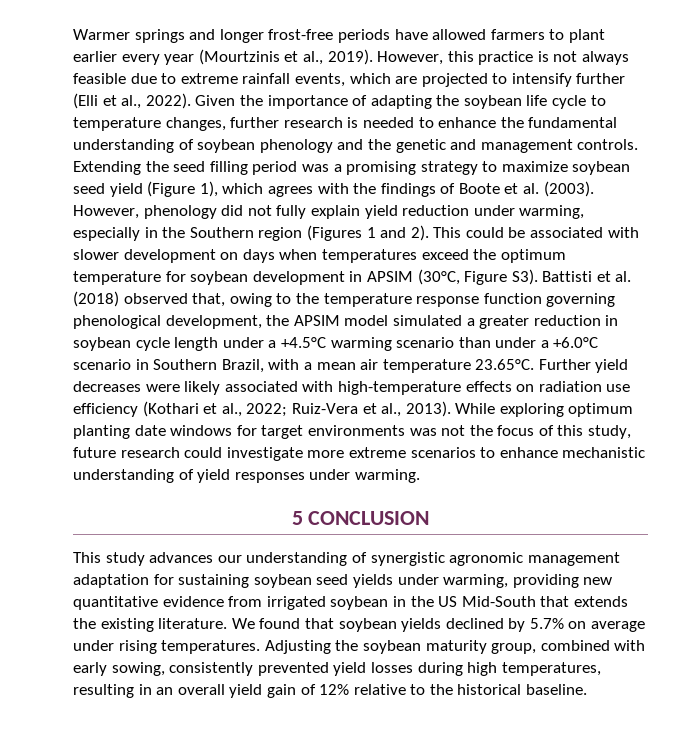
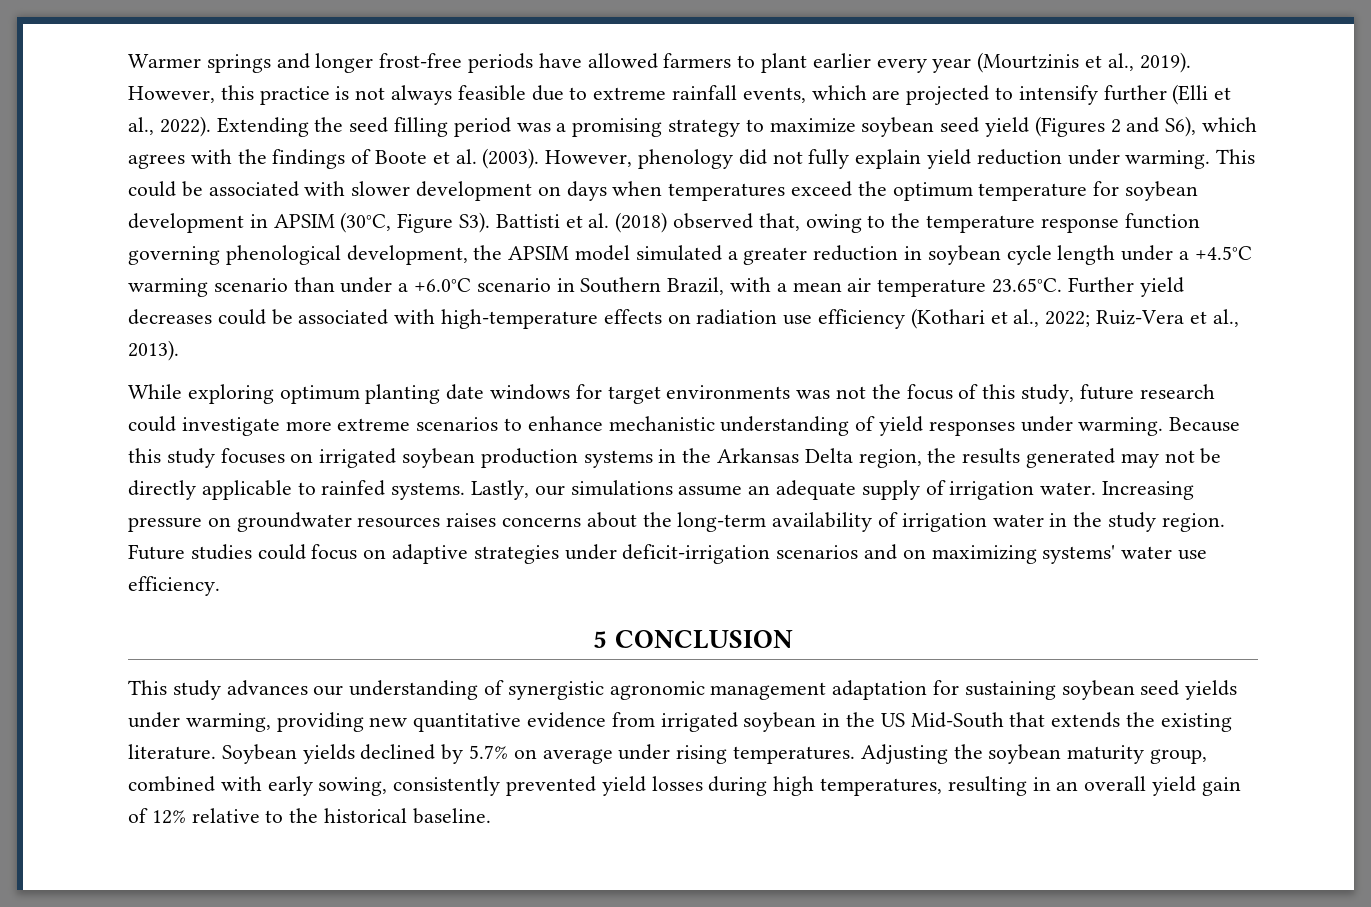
- Given the importance of adapting the soybean life cycle to temperature changes, further research is needed to enhance the fundamental understanding of soybean phenology and the genetic and management controls.
- Extending the seed filling period was a promising strategy to maximize soybean seed yield (Figure 1), which agrees with the findings of Boote et al. (2003).
+ Extending the seed filling period was a promising strategy to maximize soybean seed yield (Figures 2 and S6), which agrees with the findings of Boote et al. (2003).
- However, phenology did not fully explain yield reduction under warming, especially in the Southern region (Figures 1 and 2).
+ However, phenology did not fully explain yield reduction under warming.
- This could be associated with slower development on days when temperatures exceed the optimum temperature for soybean development in APSIM (30°C, Figure S3). Battisti et al. (2018) observed that, owing to the temperature response function governing phenological development, the APSIM model simulated a greater reduction in soybean cycle length under a +4.5°C warming scenario than under a +6.0°C scenario in Southern Brazil, with a mean air temperature 23.65°C. Further yield decreases were likely associated with high-temperature effects on radiation use efficiency (Kothari et al., 2022;
+ This could be associated with slower development on days when temperatures exceed the optimum temperature for soybean development in APSIM (30°C, Figure S3). Battisti et al. (2018) observed that, owing to the temperature response function governing phenological development, the APSIM model simulated a greater reduction in soybean cycle length under a +4.5°C warming scenario than under a +6.0°C scenario in Southern Brazil, with a mean air temperature 23.65°C. Further yield decreases could be associated with high-temperature effects on radiation use efficiency (Kothari et al., 2022;
- Ruiz-Vera et al., 2013). While exploring optimum planting date windows for target environments was not the focus of this study, future research could investigate more extreme scenarios to enhance mechanistic understanding of yield responses under warming.
+ Ruiz-Vera et al., 2013).
+ While exploring optimum planting date windows for target environments was not the focus of this study, future research could investigate more extreme scenarios to enhance mechanistic understanding of yield responses under warming. Because this study focuses on irrigated soybean production systems in the Arkansas Delta region, the results generated may not be directly applicable to rainfed systems. Lastly, our simulations assume an adequate supply of irrigation water. Increasing pressure on groundwater resources raises concerns about the long-term availability of irrigation water in the study region. Future studies could focus on adaptive strategies under deficit-irrigation scenarios and on maximizing systems' water use efficiency.
- We found that soybean yields declined by 5.7% on average under rising temperatures.
+ Soybean yields declined by 5.7% on average under rising temperatures.

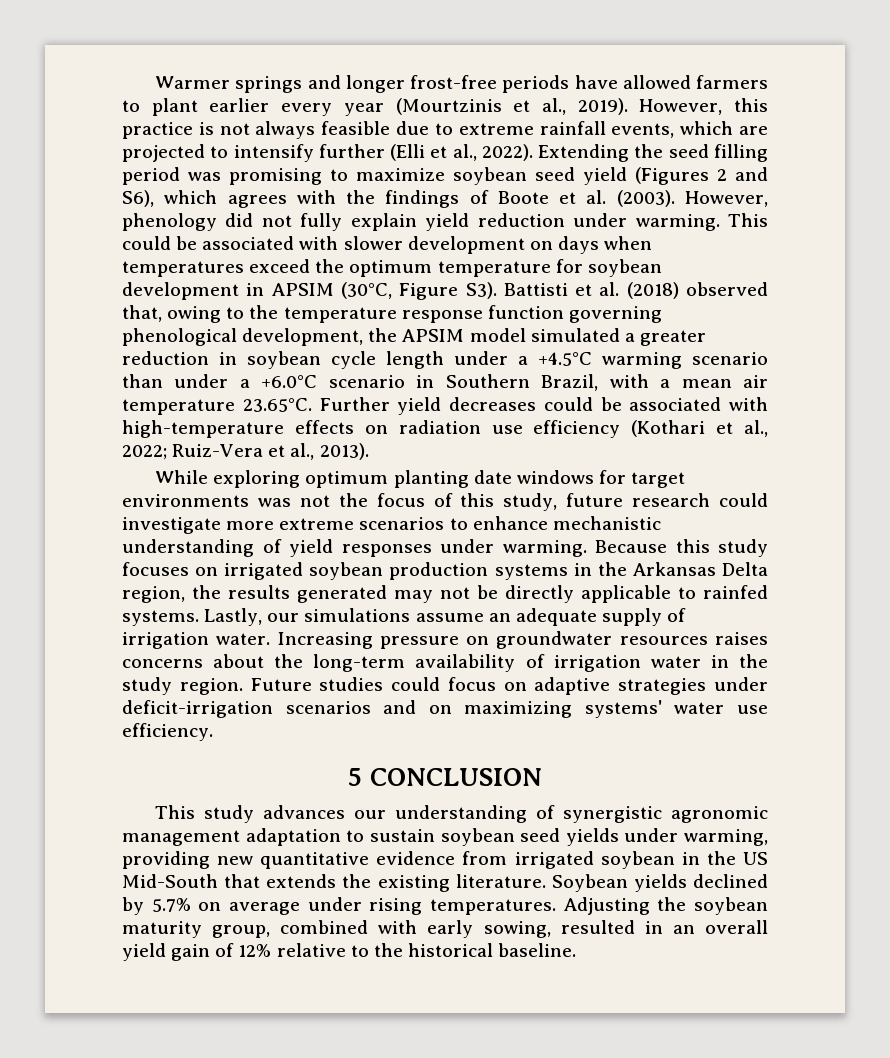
- Extending the seed filling period was a promising strategy to maximize soybean seed yield (Figures 2 and S6), which agrees with the findings of Boote et al. (2003).
+ Extending the seed filling period was promising to maximize soybean seed yield (Figures 2 and S6), which agrees with the findings of Boote et al. (2003).
- This study advances our understanding of synergistic agronomic management adaptation for sustaining soybean seed yields under warming, providing new quantitative evidence from irrigated soybean in the US Mid-South that extends the existing literature.
+ This study advances our understanding of synergistic agronomic management adaptation to sustain soybean seed yields under warming, providing new quantitative evidence from irrigated soybean in the US Mid-South that extends the existing literature.
- Adjusting the soybean maturity group, combined with early sowing, consistently prevented yield losses during high temperatures, resulting in an overall yield gain of 12% relative to the historical baseline.
+ Adjusting the soybean maturity group, combined with early sowing, resulted in an overall yield gain of 12% relative to the historical baseline.

